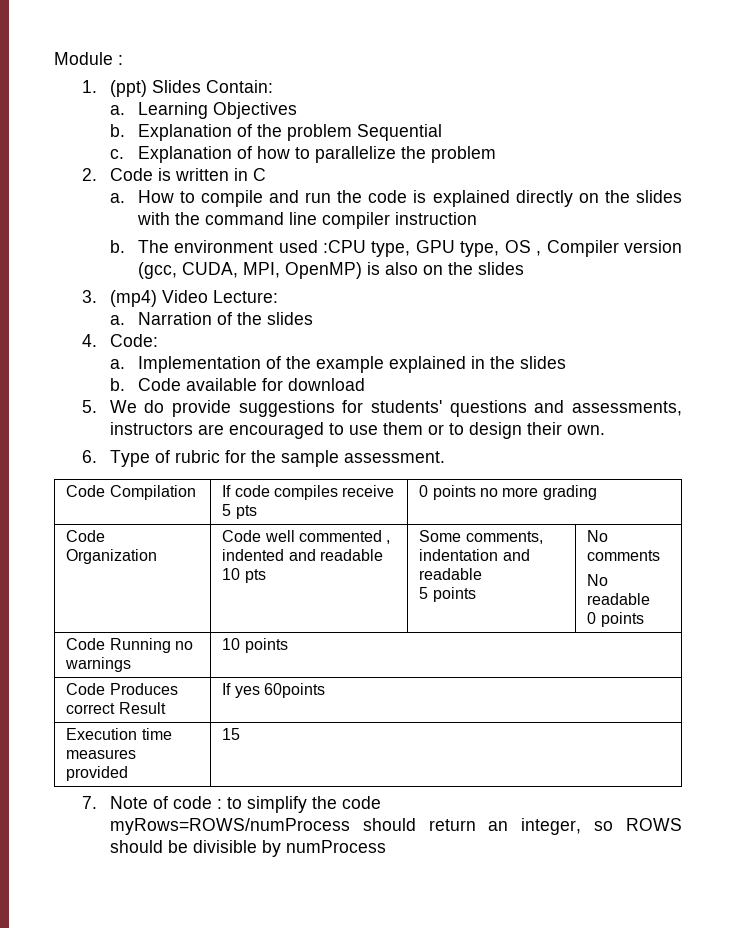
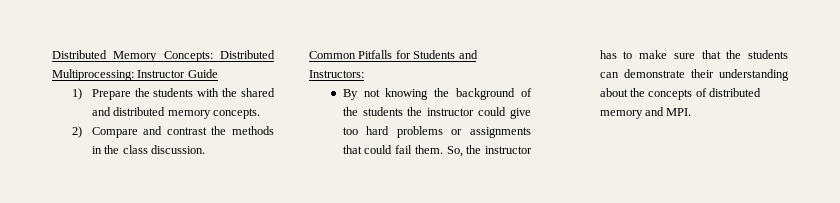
- Module :
- 1. (ppt) Slides Contain:
- a. Learning Objectives
- b. Explanation of the problem Sequential
- c. Explanation of how to parallelize the problem
- 2. Code is written in C
- a. How to compile and run the code is explained directly on the slides with the command line compiler instruction
- b. The environment used :CPU type, GPU type, OS , Compiler version (gcc, CUDA, MPI, OpenMP) is also on the slides
- 3. (mp4) Video Lecture:
- a. Narration of the slides
- 4. Code:
- a. Implementation of the example explained in the slides
- b. Code available for download
- 5. We do provide suggestions for students' questions and assessments, instructors are encouraged to use them or to design their own.
- 6. Type of rubric for the sample assessment.
- Code Compilation | If code compiles receive 5 pts | 0 points no more grading
- Code Organization | Code well commented , indented and readable 10 pts | Some comments, indentation and readable
- 5 points | No comments
- No readable
- 0 points
- Code Running no warnings | 10 points
- Code Produces correct Result | If yes 60points
- Execution time measures provided | 15
- 7. Note of code : to simplify the code
- myRows=ROWS/numProcess should return an integer, so ROWS should be divisible by numProcess
+ Distributed Memory Concepts: Distributed Multiprocessing: Instructor Guide
+ 1) Prepare the students with the shared and distributed memory concepts.
+ 2) Compare and contrast the methods in the class discussion.
+ Common Pitfalls for Students and Instructors:
+ By not knowing the background of the students the instructor could give too hard problems or assignments that could fail them. So, the instructor has to make sure that the students can demonstrate their understanding about the concepts of distributed memory and MPI.

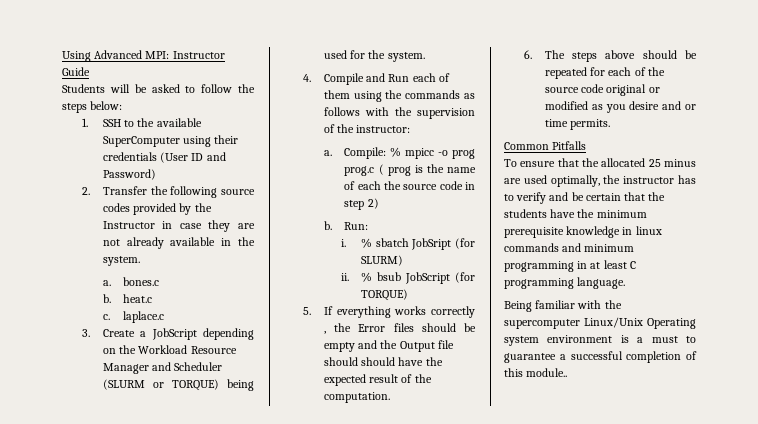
- Distributed Memory Concepts: Distributed Multiprocessing: Instructor Guide
- 1) Prepare the students with the shared and distributed memory concepts.
- 2) Compare and contrast the methods in the class discussion.
- Common Pitfalls for Students and Instructors:
- By not knowing the background of the students the instructor could give too hard problems or assignments that could fail them. So, the instructor has to make sure that the students can demonstrate their understanding about the concepts of distributed memory and MPI.
+ Using Advanced MPI: Instructor Guide
+ Students will be asked to follow the steps below:
+ 1. SSH to the available SuperComputer using their credentials (User ID and Password)
+ 2. Transfer the following source codes provided by the Instructor in case they are not already available in the system.
+ a. bones.c
+ b. heat.c
+ c. laplace.c
+ 3. Create a JobScript depending on the Workload Resource Manager and Scheduler (SLURM or TORQUE) being used for the system.
+ 4. Compile and Run each of them using the commands as follows with the supervision of the instructor:
+ a. Compile: % mpicc -o prog prog.c ( prog is the name of each the source code in step 2)
+ b. Run:
+ i. % sbatch JobSript (for SLURM)
+ ii. % bsub JobScript (for TORQUE)
+ 5. If everything works correctly , the Error files should be empty and the Output file should should have the expected result of the computation.
+ 6. The steps above should be repeated for each of the source code original or modified as you desire and or time permits.
+ Common Pitfalls
+ To ensure that the allocated 25 minus are used optimally, the instructor has to verify and be certain that the students have the minimum prerequisite knowledge in linux commands and minimum programming in at least C programming language.
+ Being familiar with the supercomputer Linux/Unix Operating system environment is a must to guarantee a successful completion of this module..

